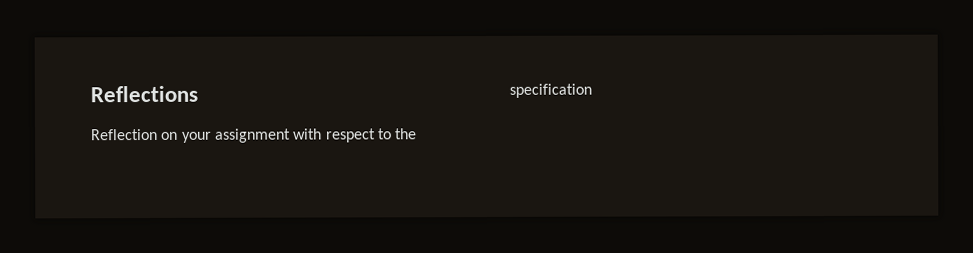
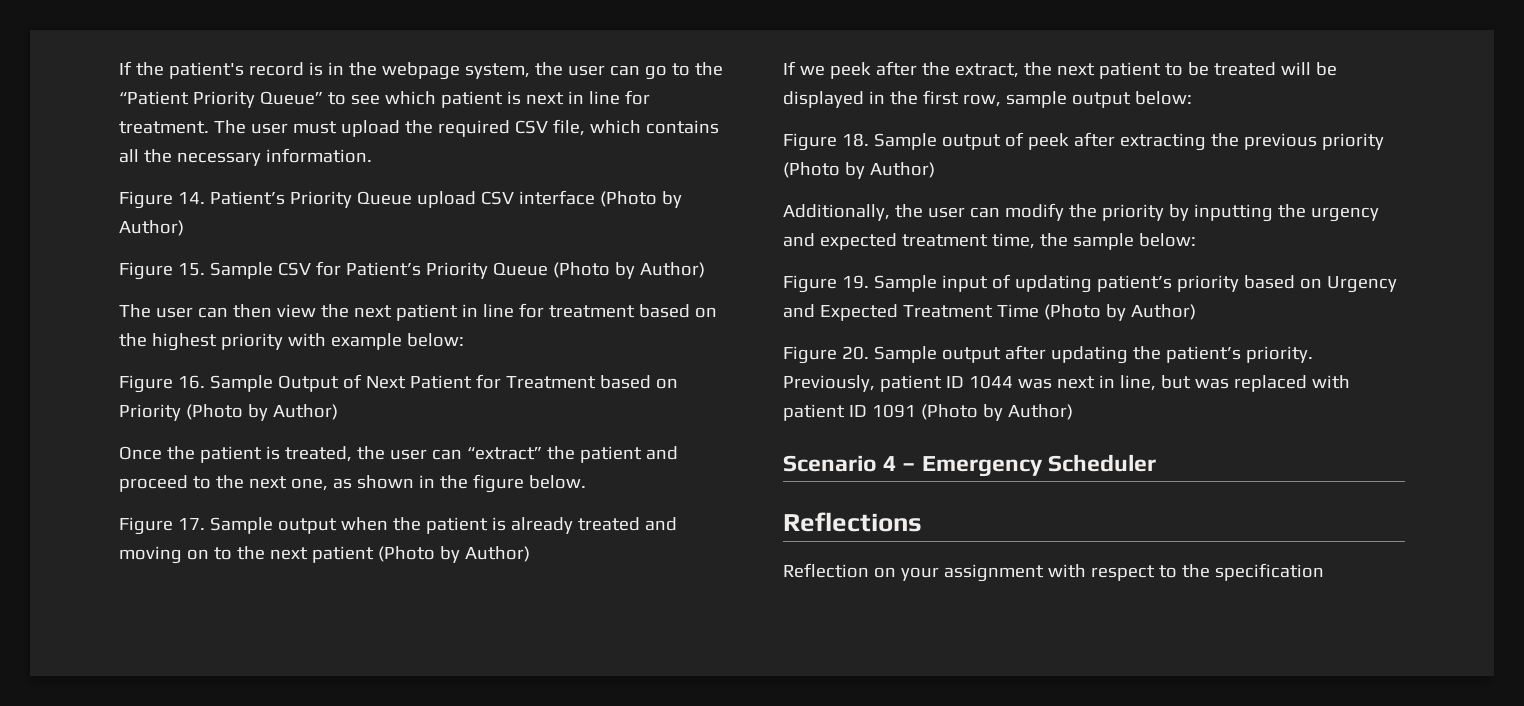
+ If the patient's record is in the webpage system, the user can go to the “Patient Priority Queue” to see which patient is next in line for treatment. The user must upload the required CSV file, which contains all the necessary information.
+ Figure 14. Patient’s Priority Queue upload CSV interface (Photo by Author)
+ Figure 15. Sample CSV for Patient’s Priority Queue (Photo by Author)
+ The user can then view the next patient in line for treatment based on the highest priority with example below:
+ Figure 16. Sample Output of Next Patient for Treatment based on Priority (Photo by Author)
+ Once the patient is treated, the user can “extract” the patient and proceed to the next one, as shown in the figure below.
+ Figure 17. Sample output when the patient is already treated and moving on to the next patient (Photo by Author)
+ If we peek after the extract, the next patient to be treated will be displayed in the first row, sample output below:
+ Figure 18. Sample output of peek after extracting the previous priority (Photo by Author)
+ Additionally, the user can modify the priority by inputting the urgency and expected treatment time, the sample below:
+ Figure 19. Sample input of updating patient’s priority based on Urgency and Expected Treatment Time (Photo by Author)
+ Figure 20. Sample output after updating the patient’s priority. Previously, patient ID 1044 was next in line, but was replaced with patient ID 1091 (Photo by Author)
+ Scenario 4 – Emergency Scheduler

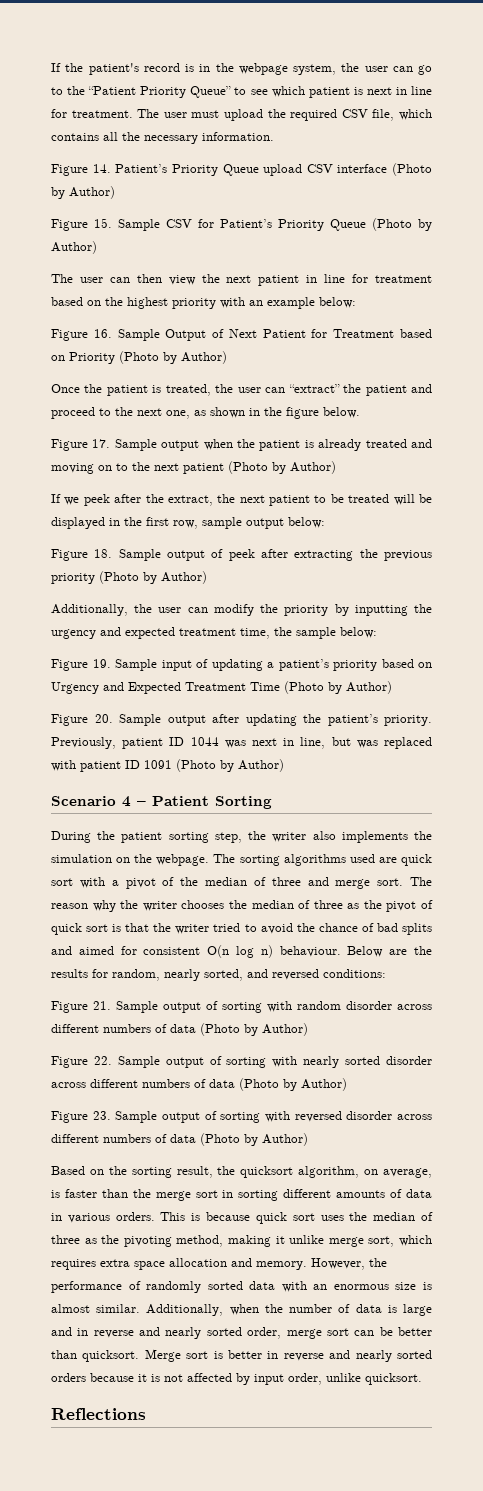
- The user can then view the next patient in line for treatment based on the highest priority with example below:
+ The user can then view the next patient in line for treatment based on the highest priority with an example below:
- Figure 19. Sample input of updating patient’s priority based on Urgency and Expected Treatment Time (Photo by Author)
+ Figure 19. Sample input of updating a patient’s priority based on Urgency and Expected Treatment Time (Photo by Author)
- Scenario 4 – Emergency Scheduler
+ Scenario 4 – Patient Sorting
+ During the patient sorting step, the writer also implements the simulation on the webpage. The sorting algorithms used are quick sort with a pivot of the median of three and merge sort. The reason why the writer chooses the median of three as the pivot of quick sort is that the writer tried to avoid the chance of bad splits and aimed for consistent O(n log n) behaviour. Below are the results for random, nearly sorted, and reversed conditions:
+ Figure 21. Sample output of sorting with random disorder across different numbers of data (Photo by Author)
+ Figure 22. Sample output of sorting with nearly sorted disorder across different numbers of data (Photo by Author)
+ Figure 23. Sample output of sorting with reversed disorder across different numbers of data (Photo by Author)
+ Based on the sorting result, the quicksort algorithm, on average, is faster than the merge sort in sorting different amounts of data in various orders. This is because quick sort uses the median of three as the pivoting method, making it unlike merge sort, which requires extra space allocation and memory. However, the performance of randomly sorted data with an enormous size is almost similar. Additionally, when the number of data is large and in reverse and nearly sorted order, merge sort can be better than quicksort. Merge sort is better in reverse and nearly sorted orders because it is not affected by input order, unlike quicksort.
  Reflections
- Reflection on your assignment with respect to the specification

